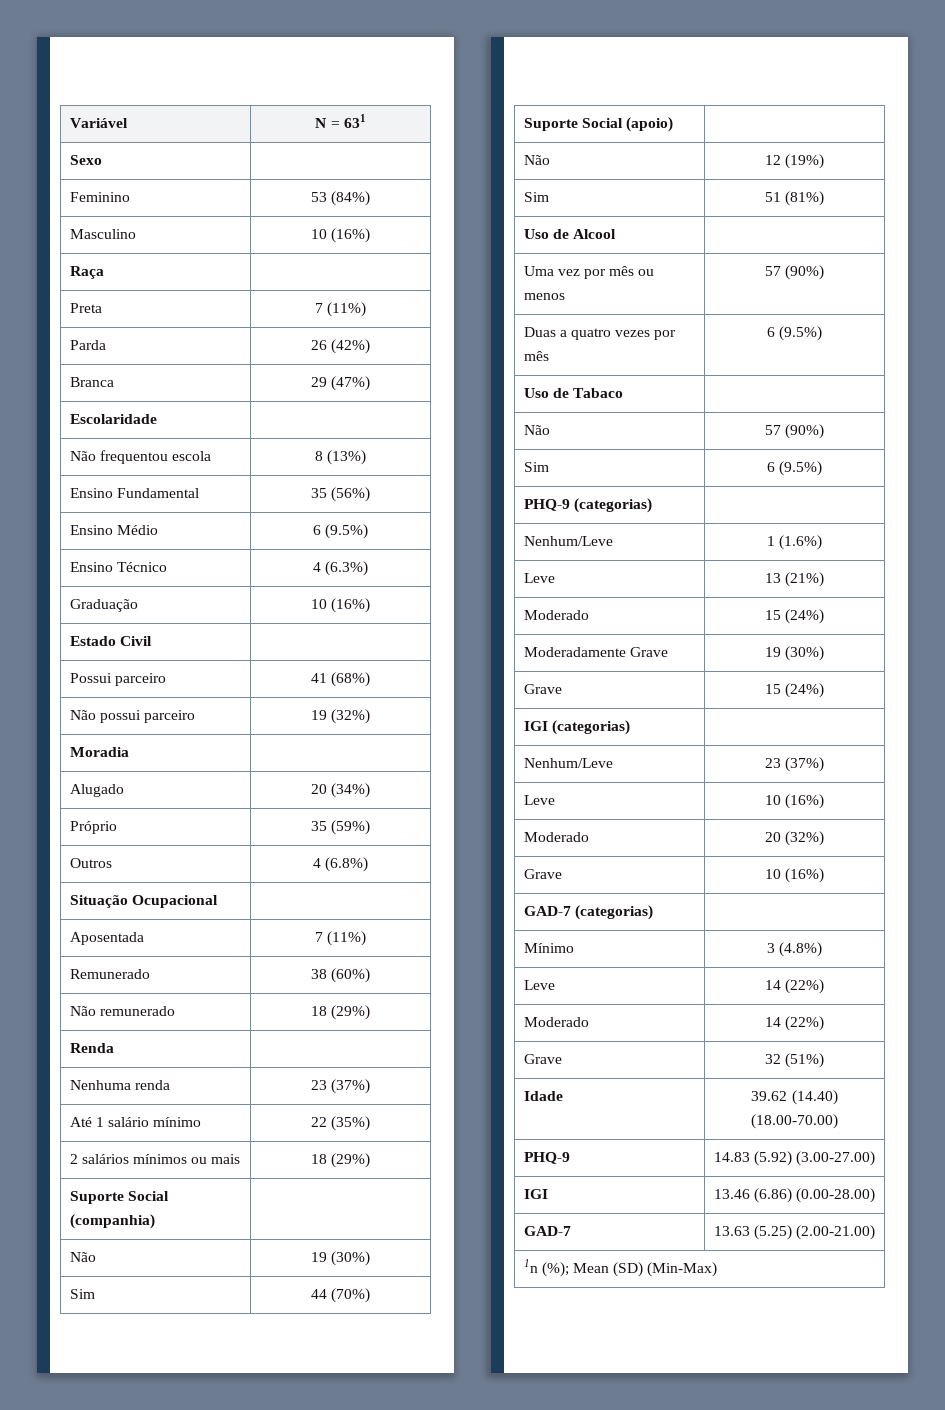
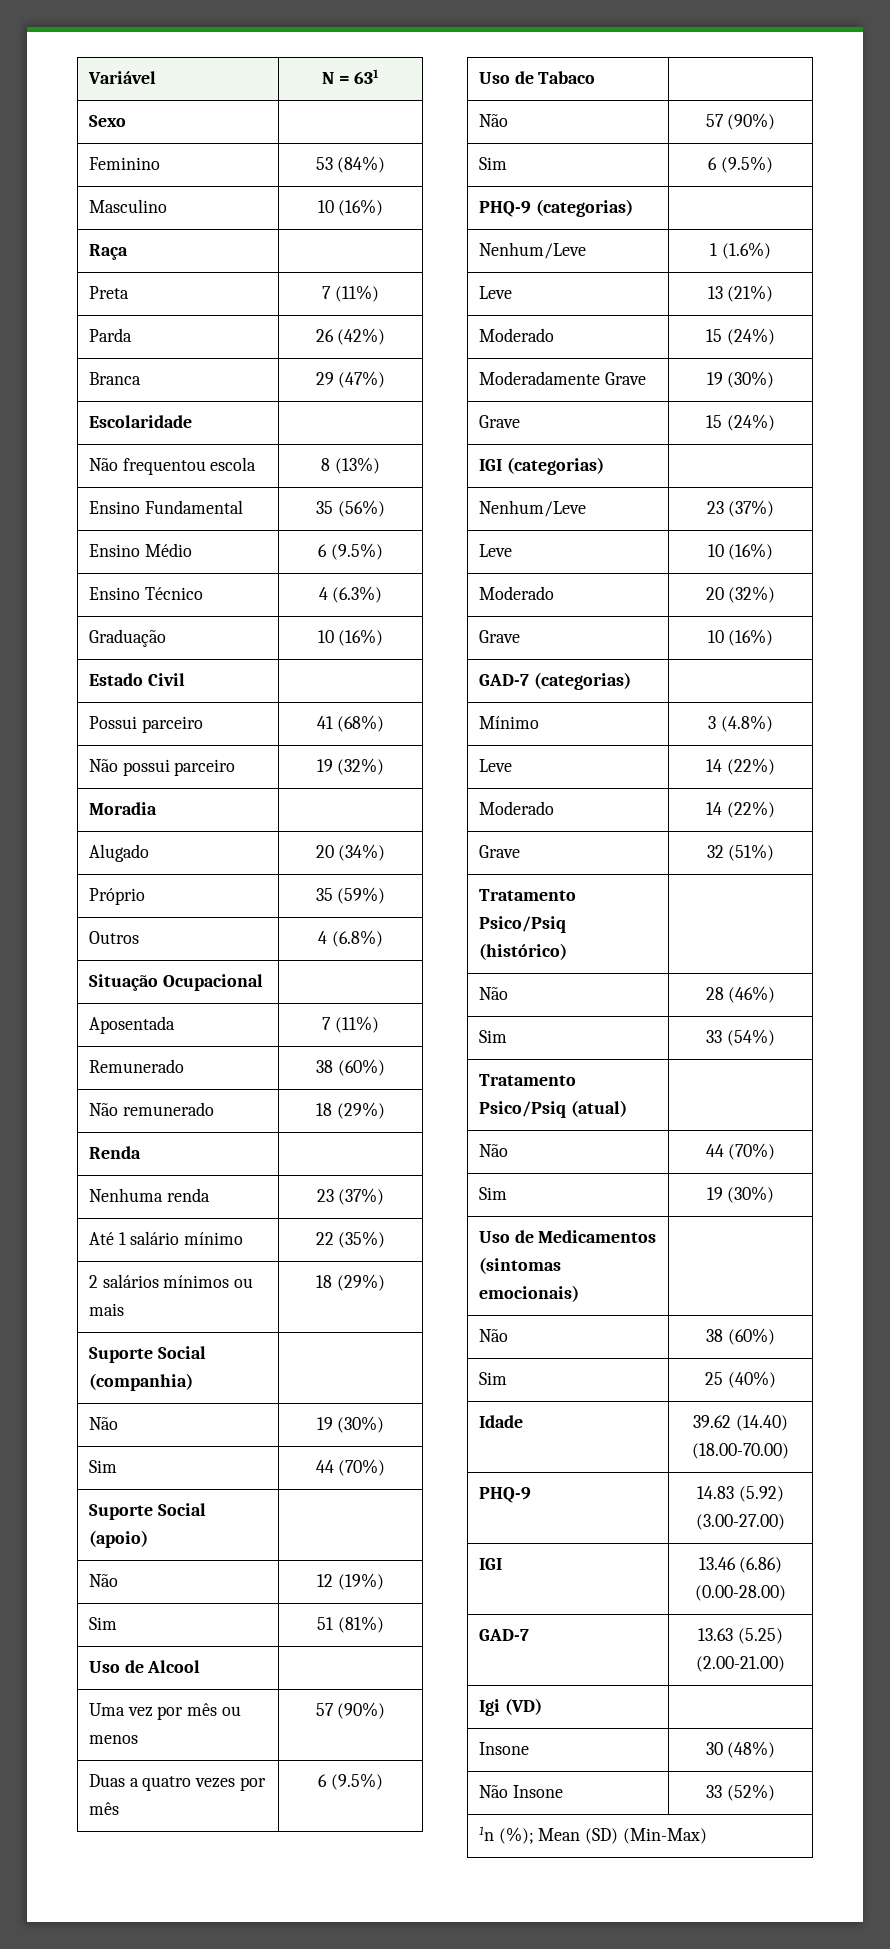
+ Tratamento Psico/Psiq (histórico) |
+ Não | 28 (46%)
+ Sim | 33 (54%)
+ Tratamento Psico/Psiq (atual) |
+ Não | 44 (70%)
+ Sim | 19 (30%)
+ Uso de Medicamentos (sintomas emocionais) |
+ Não | 38 (60%)
+ Sim | 25 (40%)
+ Igi (VD) |
+ Insone | 30 (48%)
+ Não Insone | 33 (52%)

